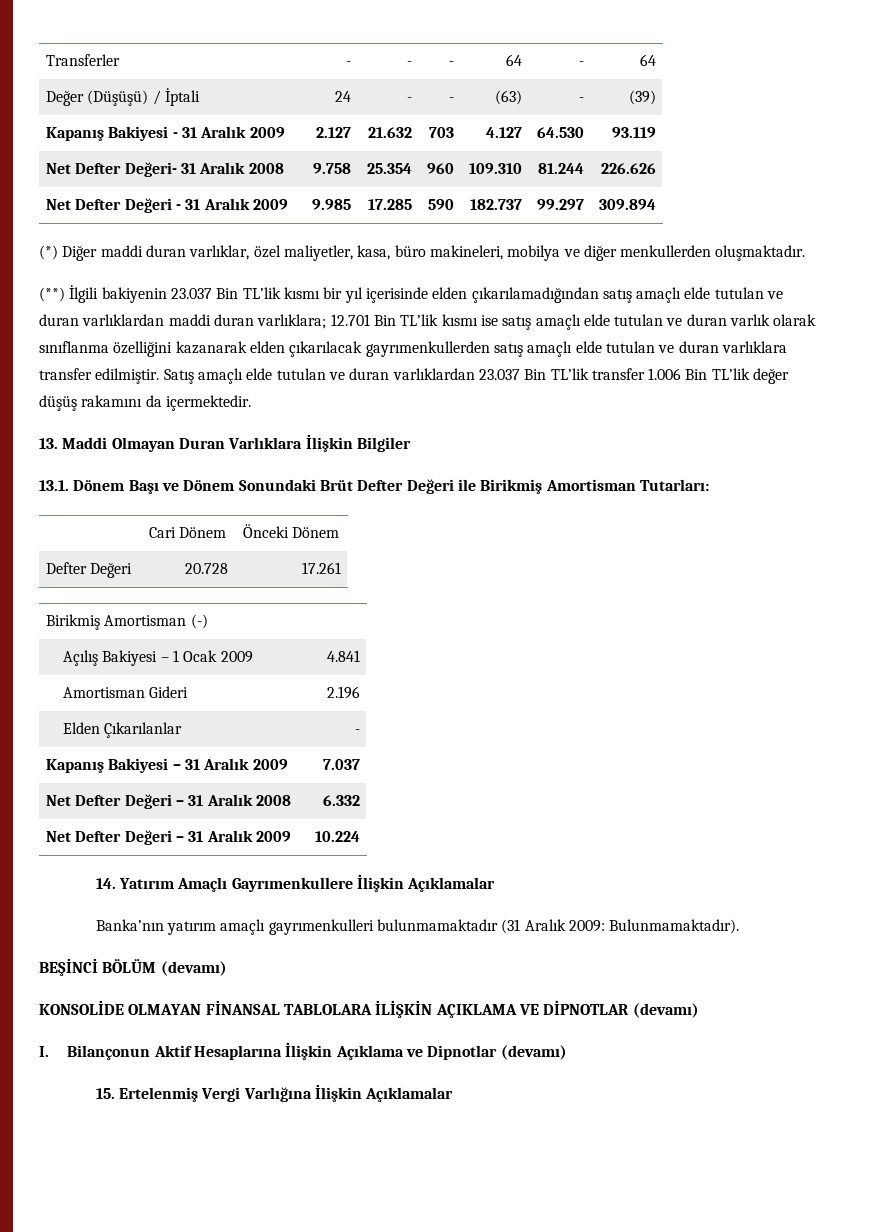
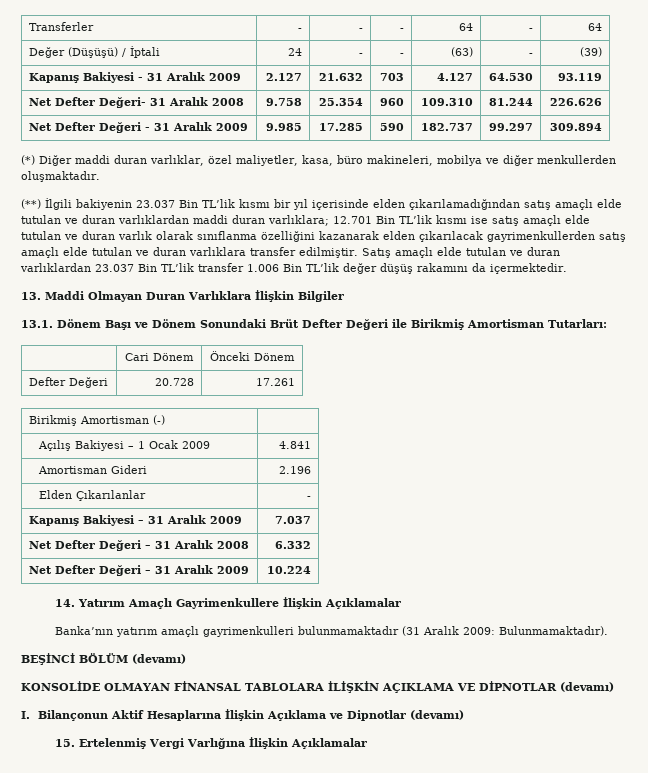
- (**) İlgili bakiyenin 23.037 Bin TL’lik kısmı bir yıl içerisinde elden çıkarılamadığından satış amaçlı elde tutulan ve duran varlıklardan maddi duran varlıklara; 12.701 Bin TL’lik kısmı ise satış amaçlı elde tutulan ve duran varlık olarak sınıflanma özelliğini kazanarak elden çıkarılacak gayrımenkullerden satış amaçlı elde tutulan ve duran varlıklara transfer edilmiştir.
+ (**) İlgili bakiyenin 23.037 Bin TL’lik kısmı bir yıl içerisinde elden çıkarılamadığından satış amaçlı elde tutulan ve duran varlıklardan maddi duran varlıklara; 12.701 Bin TL’lik kısmı ise satış amaçlı elde tutulan ve duran varlık olarak sınıflanma özelliğini kazanarak elden çıkarılacak gayrimenkullerden satış amaçlı elde tutulan ve duran varlıklara transfer edilmiştir.
- 14. Yatırım Amaçlı Gayrımenkullere İlişkin Açıklamalar
+ 14. Yatırım Amaçlı Gayrimenkullere İlişkin Açıklamalar
- Banka’nın yatırım amaçlı gayrımenkulleri bulunmamaktadır (31 Aralık 2009: Bulunmamaktadır).
+ Banka’nın yatırım amaçlı gayrimenkulleri bulunmamaktadır (31 Aralık 2009: Bulunmamaktadır).

